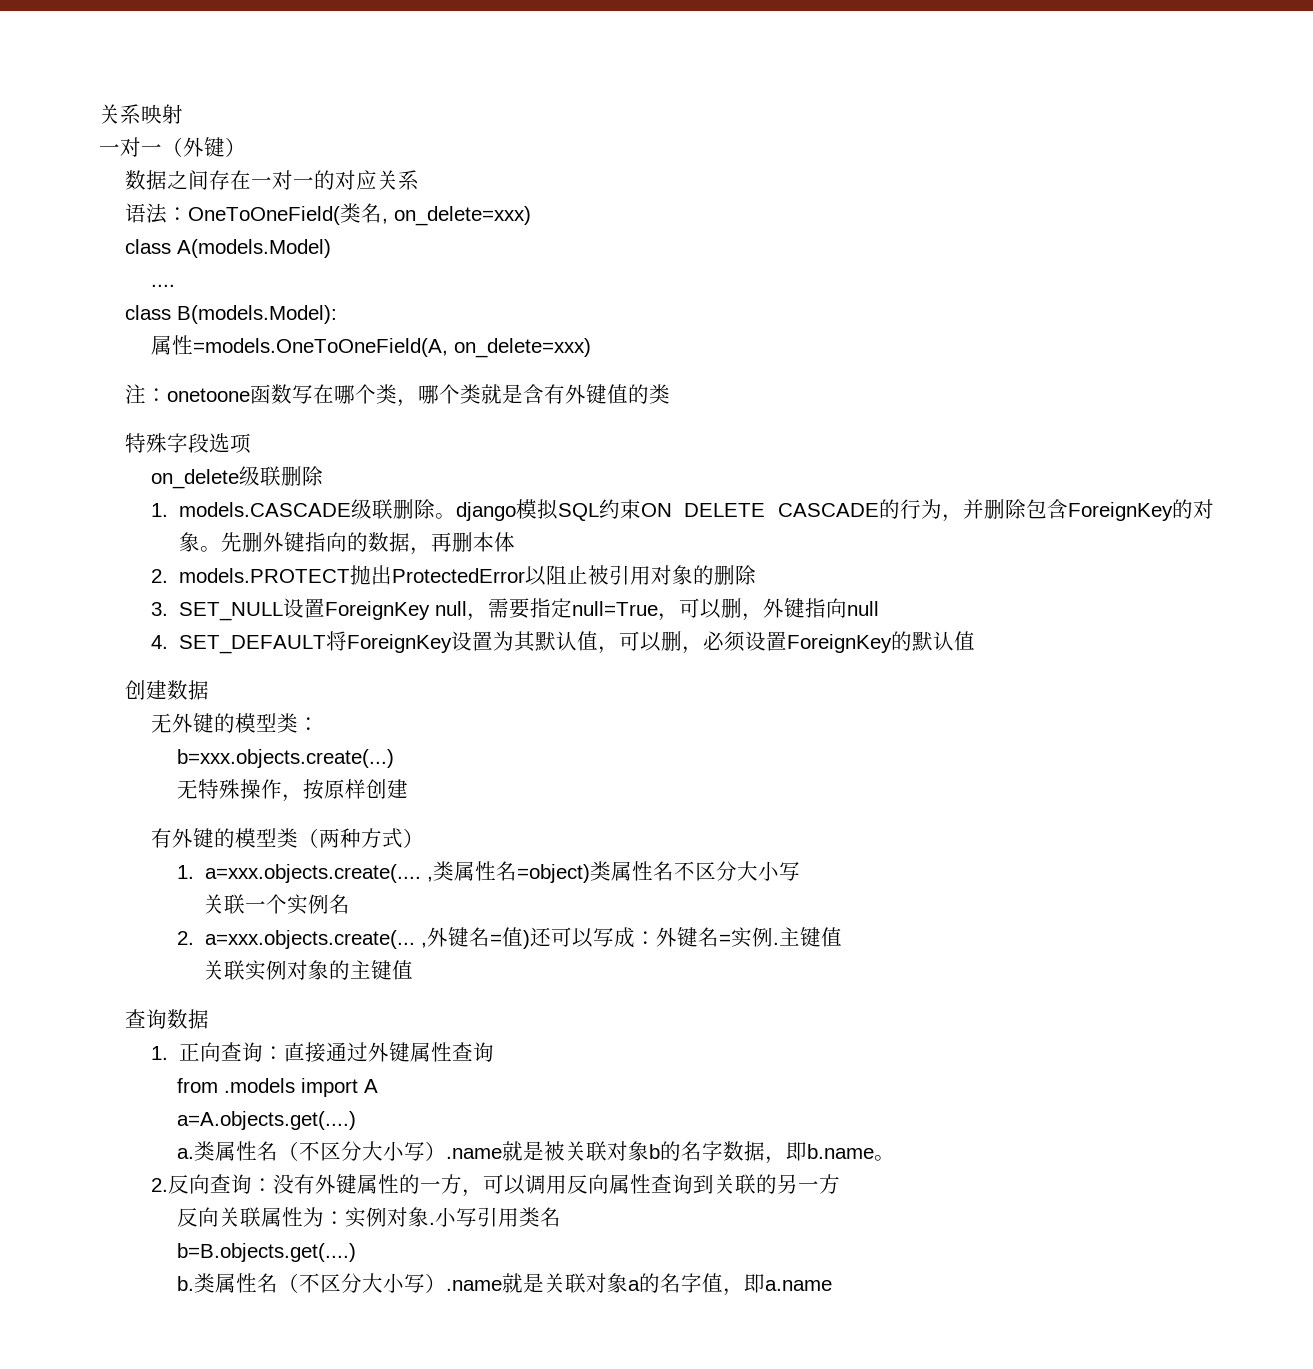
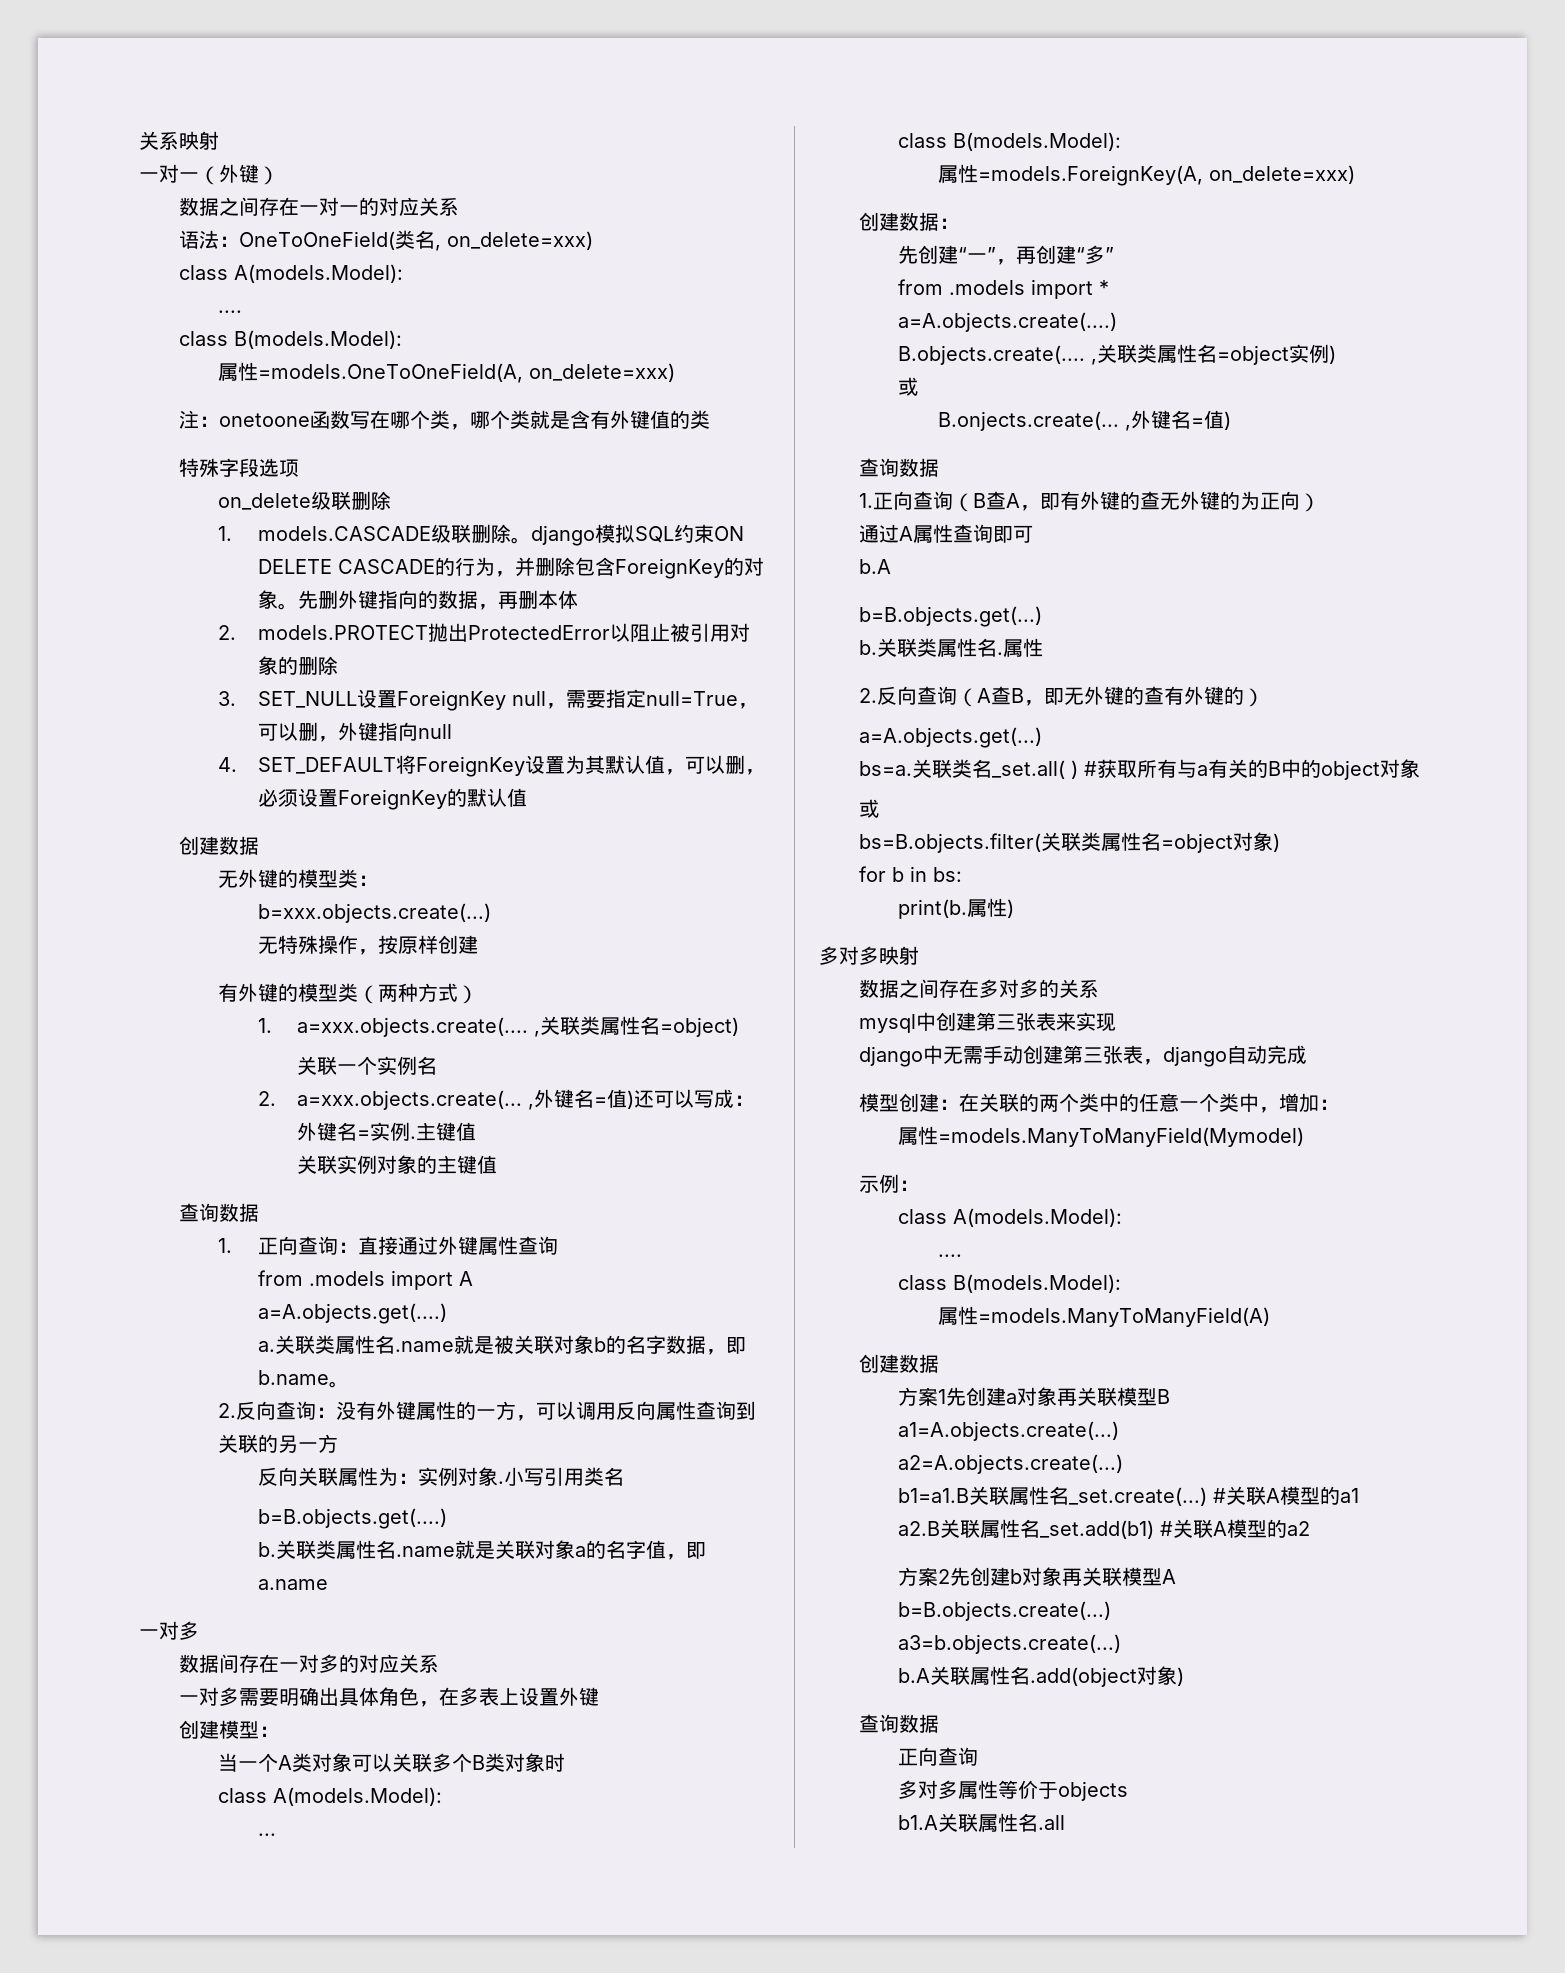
  语法：OneToOneField(类名, on_delete=xxx)
- class A(models.Model)
+ class A(models.Model):
- 1. a=xxx.objects.create(.... ,类属性名=object)类属性名不区分大小写
+ 1. a=xxx.objects.create(.... ,关联类属性名=object)
- 类属性名（不区分大小写）.name就是被关联对象b的名字数据，即b.name。
+ 关联类属性名.name就是被关联对象b的名字数据，即b.name。
- 类属性名（不区分大小写）.name就是关联对象a的名字值，即a.name
+ 关联类属性名.name就是关联对象a的名字值，即a.name
+ 一对多
+ 数据间存在一对多的对应关系
+ 一对多需要明确出具体角色，在多表上设置外键
+ 创建模型：
+ 当一个A类对象可以关联多个B类对象时
+ class A(models.Model):
+ ...
+ class B(models.Model):
+ 属性=models.ForeignKey(A, on_delete=xxx)
+ 创建数据：
+ 先创建“一”，再创建“多”
+ from .models import *
+ a=A.objects.create(....)
+ B.objects.create(.... ,关联类属性名=object实例)
+ 或
+ B.onjects.create(... ,外键名=值)
+ 查询数据
+ 1.正向查询（B查A，即有外键的查无外键的为正向）
+ 通过A属性查询即可
+ b.A
+ b=B.objects.get(...)
+ b.关联类属性名.属性
+ 2.反向查询（A查B，即无外键的查有外键的）
+ a=A.objects.get(...)
+ bs=a.关联类名_set.all( ) #获取所有与a有关的B中的object对象
+ 或
+ bs=B.objects.filter(关联类属性名=object对象)
+ for b in bs:
+ print(b.属性)
+ 多对多映射
+ 数据之间存在多对多的关系
+ mysql中创建第三张表来实现
+ django中无需手动创建第三张表，django自动完成
+ 模型创建：在关联的两个类中的任意一个类中，增加：
+ 属性=models.ManyToManyField(Mymodel)
+ 示例：
+ class A(models.Model):
+ ....
+ class B(models.Model):
+ 属性=models.ManyToManyField(A)
+ 创建数据
+ 方案1先创建a对象再关联模型B
+ a1=A.objects.create(...)
+ a2=A.objects.create(...)
+ b1=a1.B关联属性名_set.create(...) #关联A模型的a1
+ a2.B关联属性名_set.add(b1) #关联A模型的a2
+ 方案2先创建b对象再关联模型A
+ b=B.objects.create(...)
+ a3=b.objects.create(...)
+ b.A关联属性名.add(object对象)
+ 查询数据
+ 正向查询
+ 多对多属性等价于objects
+ b1.A关联属性名.all

